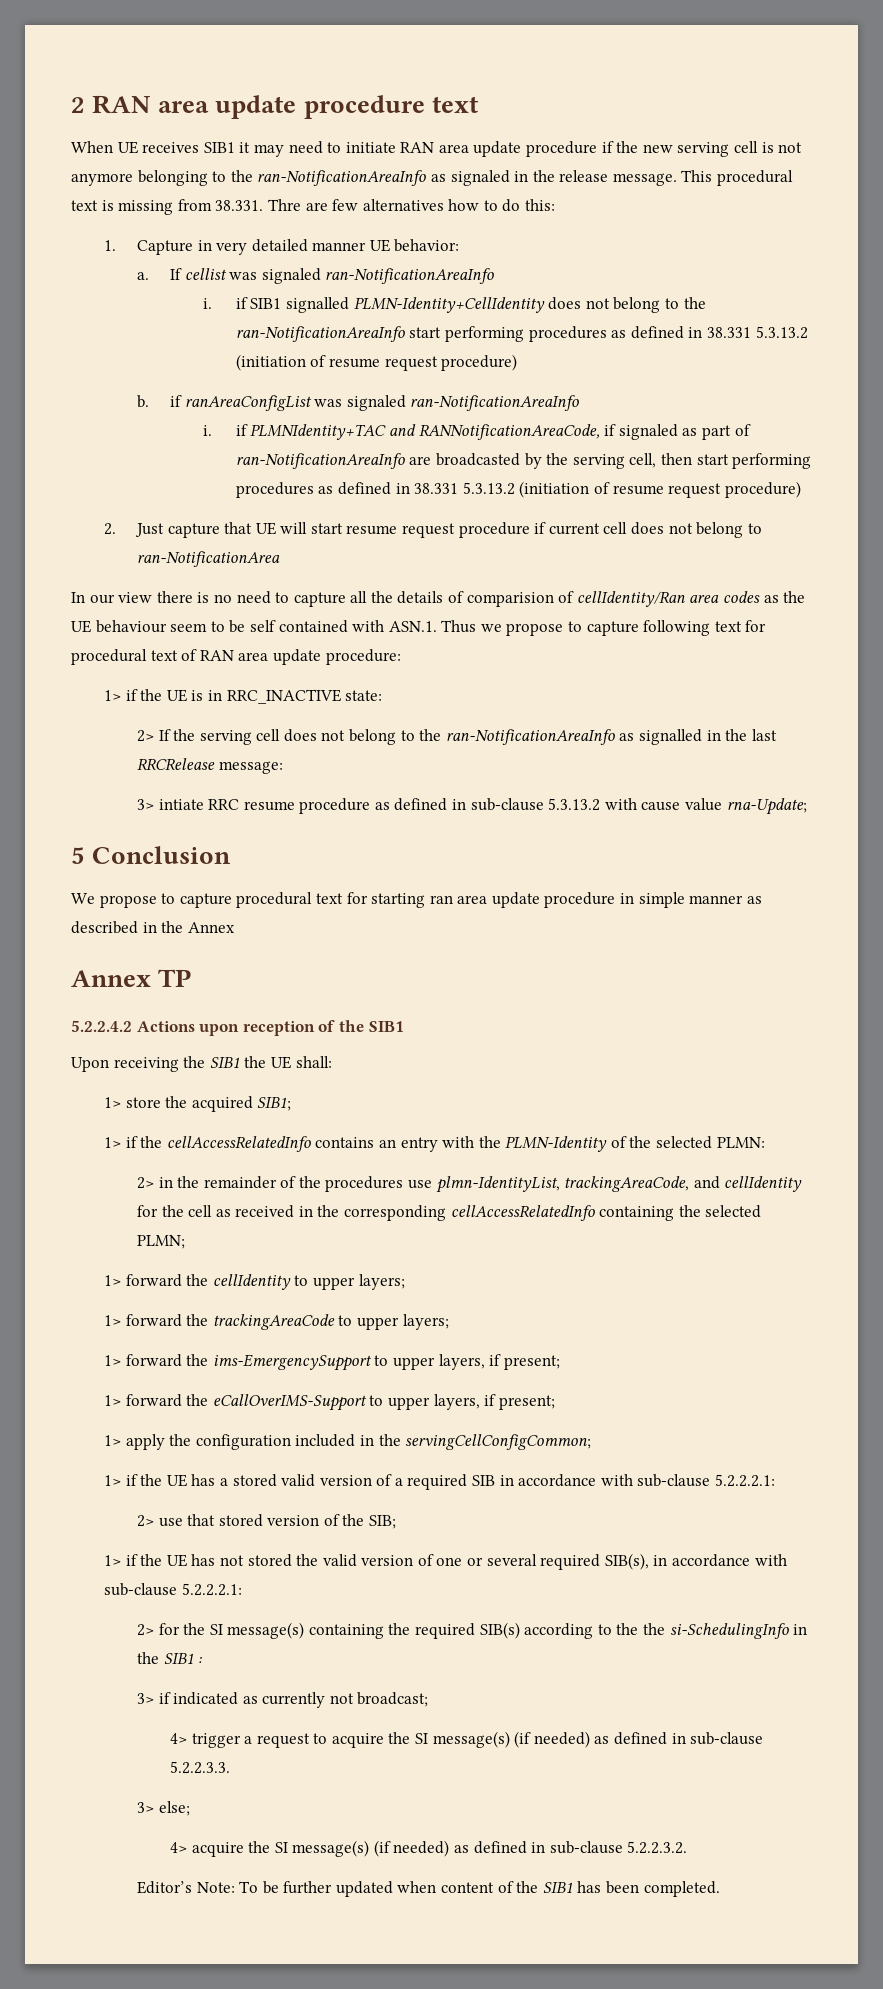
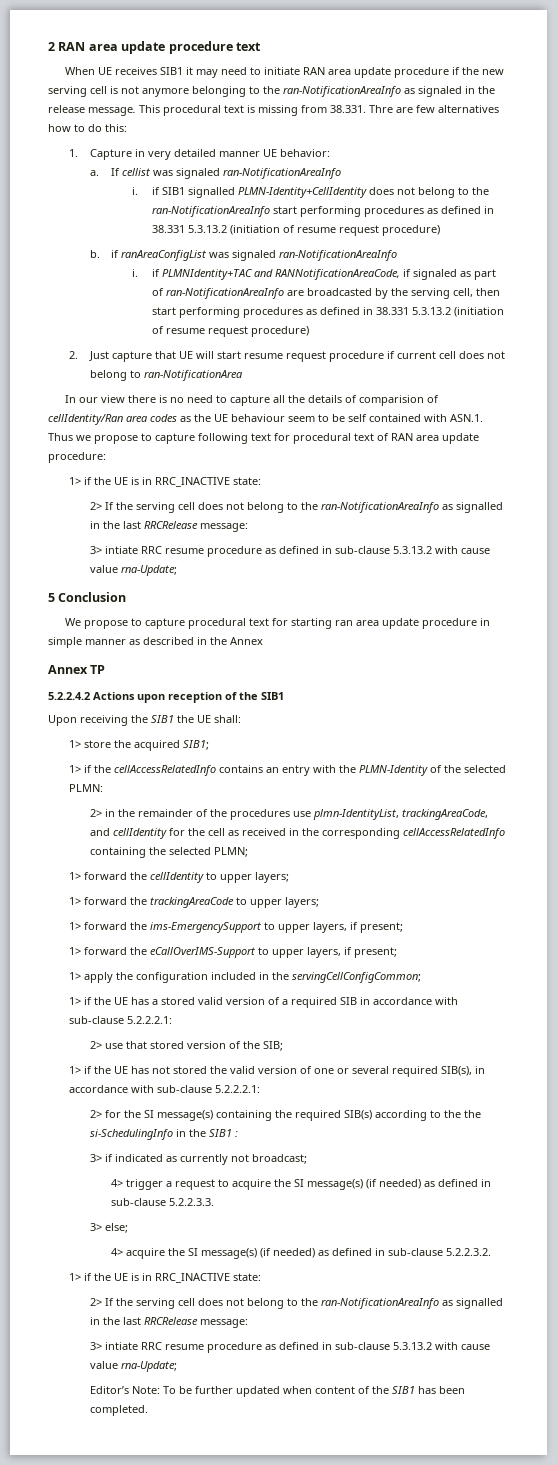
  4> acquire the SI message(s) (if needed) as defined in sub-clause 5.2.2.3.2.
+ 1> if the UE is in RRC_INACTIVE state:
+ 2> If the serving cell does not belong to the ran-NotificationAreaInfo as signalled in the last RRCRelease message:
+ 3> intiate RRC resume procedure as defined in sub-clause 5.3.13.2 with cause value rna-Update;

